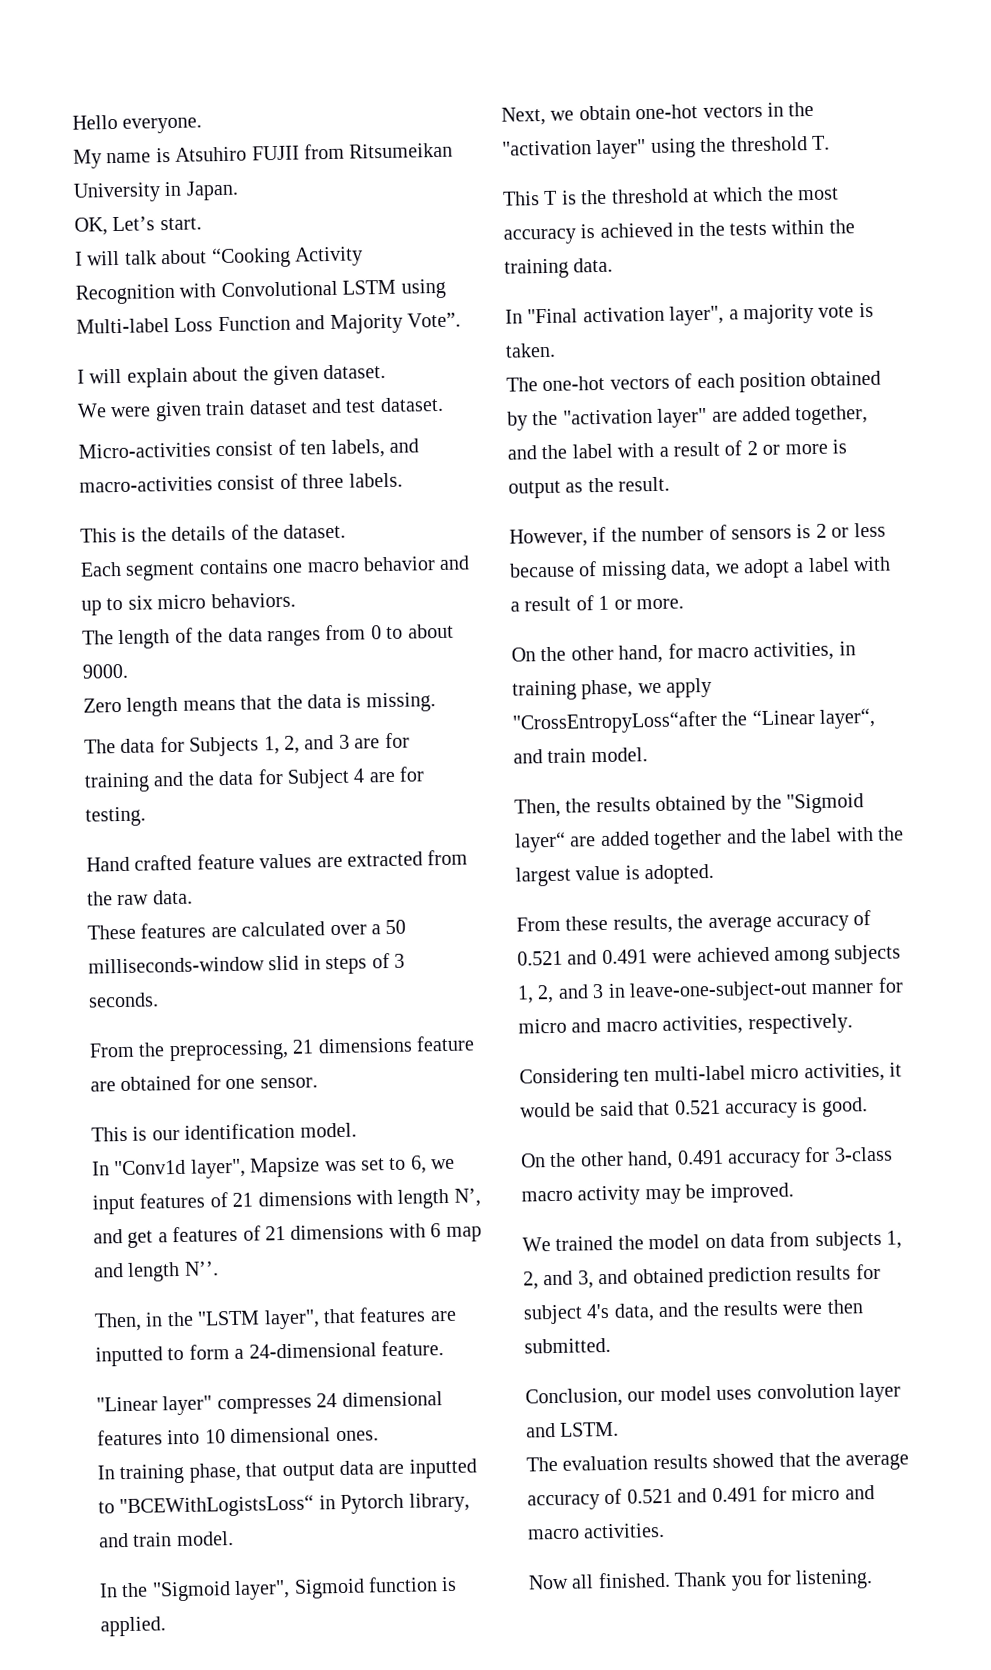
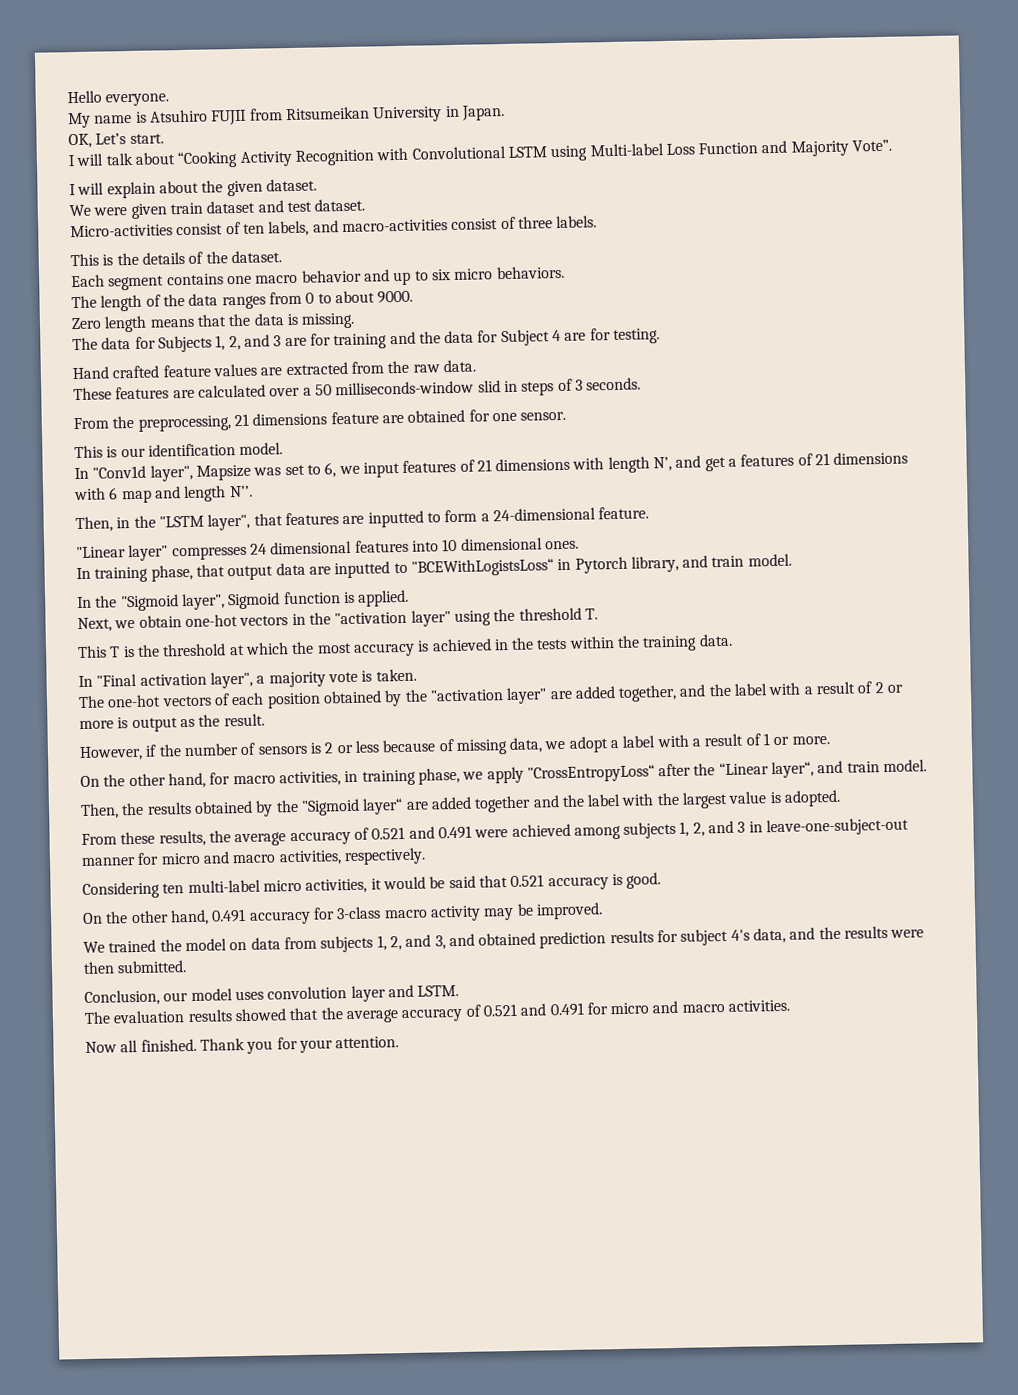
- On the other hand, for macro activities, in training phase, we apply "CrossEntropyLoss“after the “Linear layer“, and train model.
+ On the other hand, for macro activities, in training phase, we apply "CrossEntropyLoss“ after the “Linear layer“, and train model.
- Thank you for listening.
+ Thank you for your attention.

